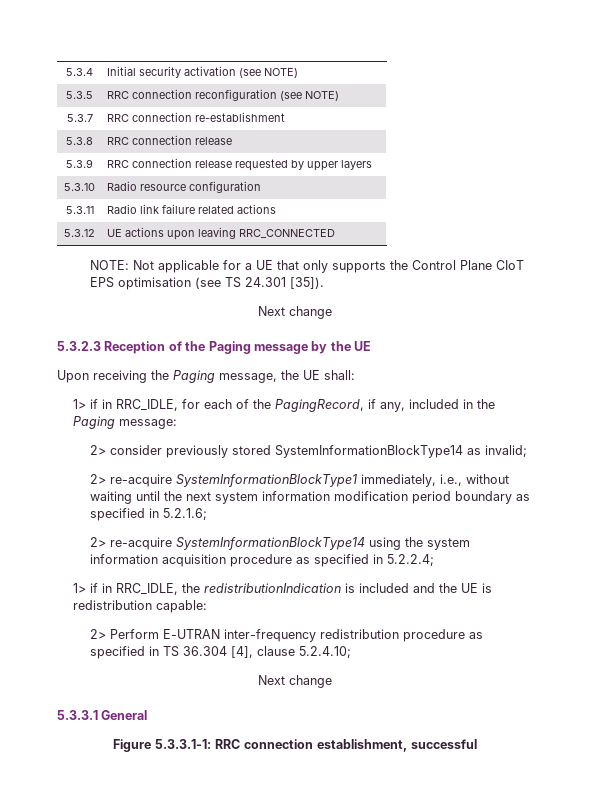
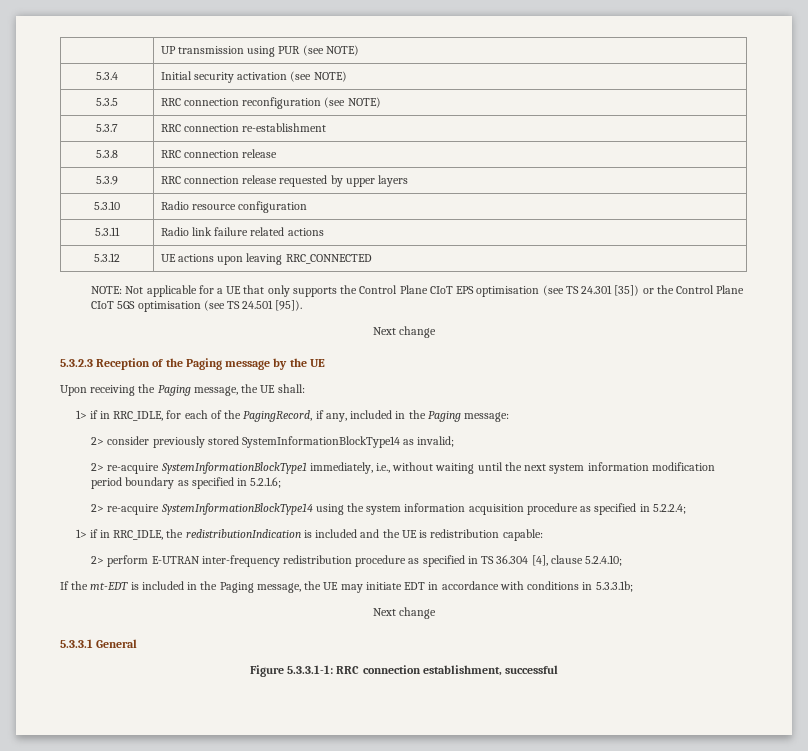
+ | UP transmission using PUR (see NOTE)
- NOTE: Not applicable for a UE that only supports the Control Plane CIoT EPS optimisation (see TS 24.301 [35]).
+ NOTE: Not applicable for a UE that only supports the Control Plane CIoT EPS optimisation (see TS 24.301 [35]) or the Control Plane CIoT 5GS optimisation (see TS 24.501 [95]).
- 2> Perform E-UTRAN inter-frequency redistribution procedure as specified in TS 36.304 [4], clause 5.2.4.10;
+ 2> perform E-UTRAN inter-frequency redistribution procedure as specified in TS 36.304 [4], clause 5.2.4.10;
+ If the mt-EDT is included in the Paging message, the UE may initiate EDT in accordance with conditions in 5.3.3.1b;

